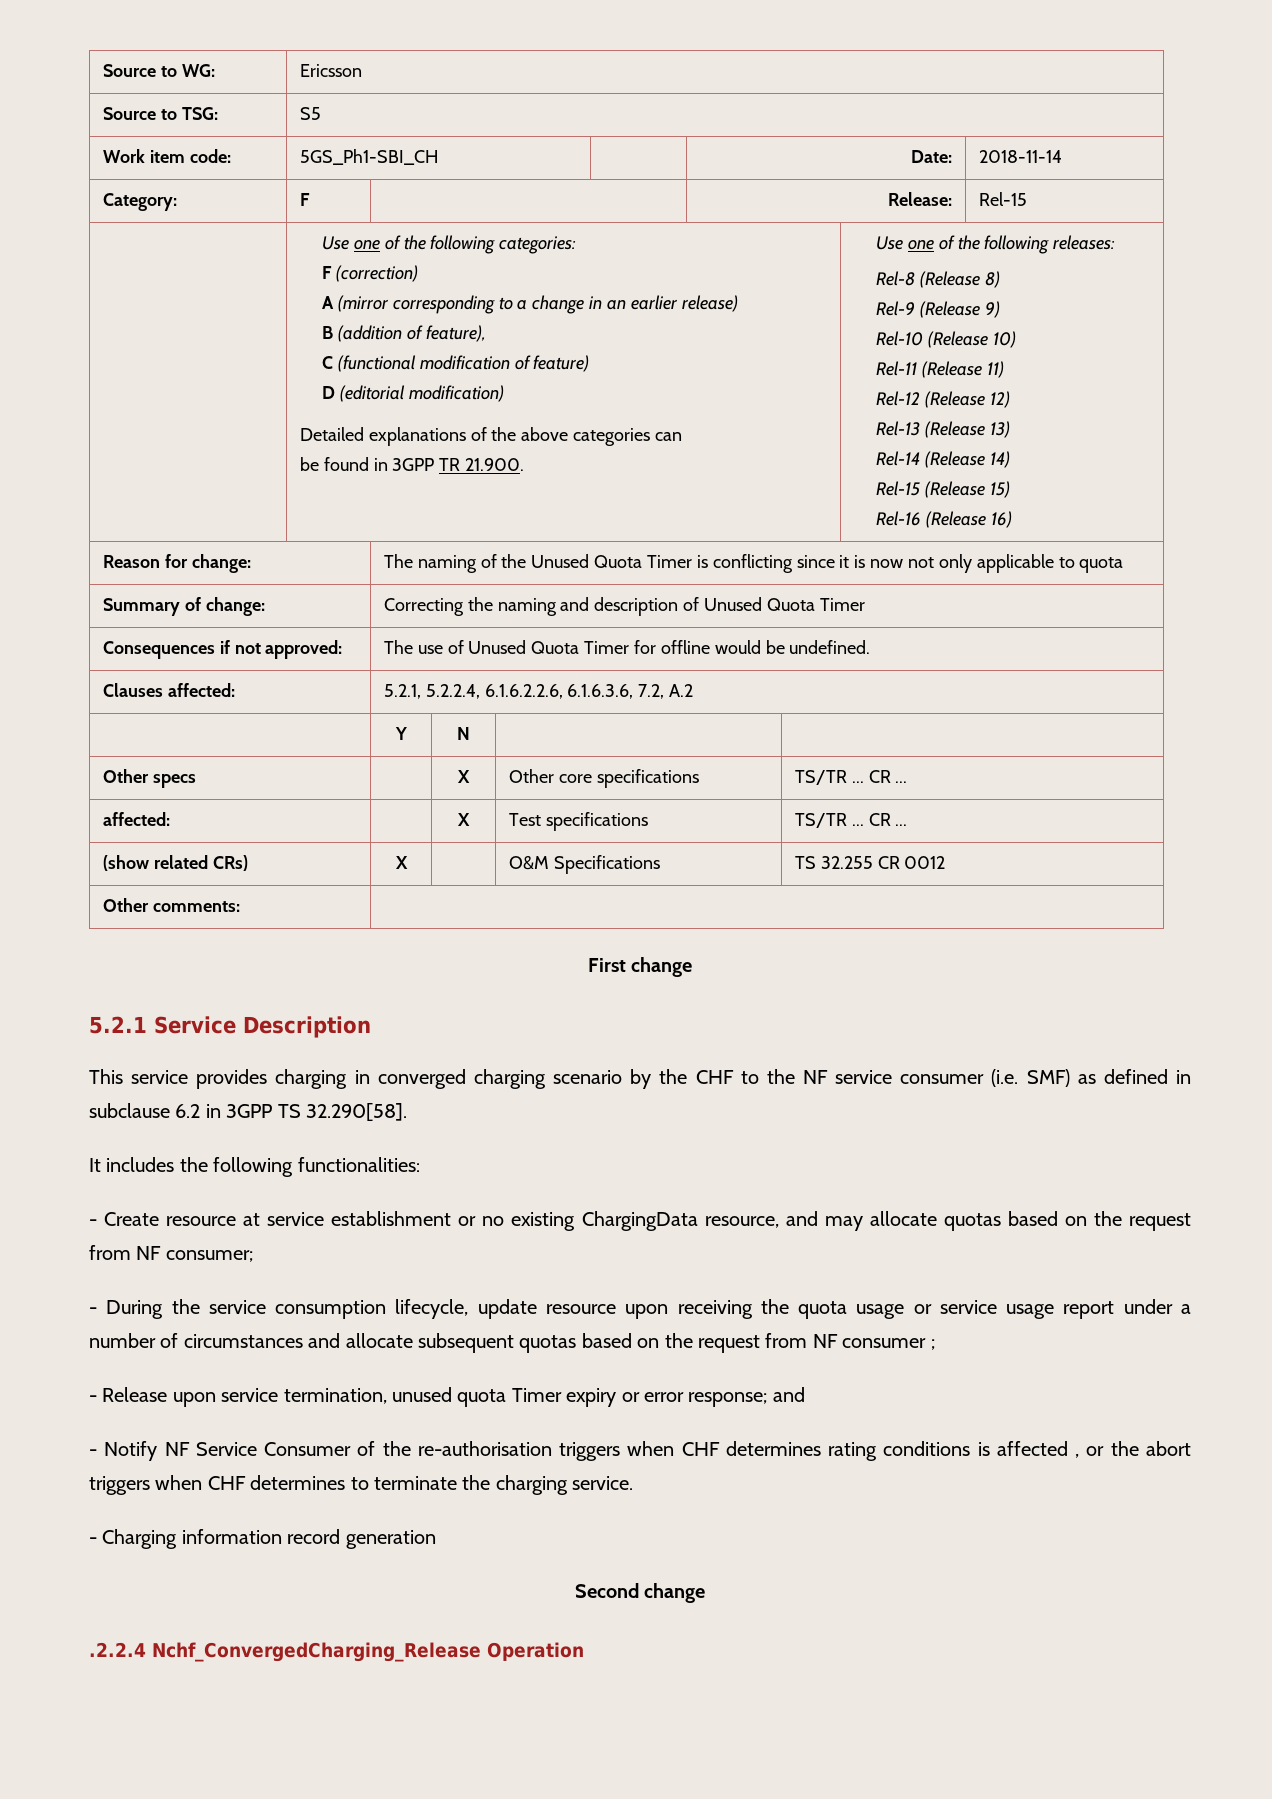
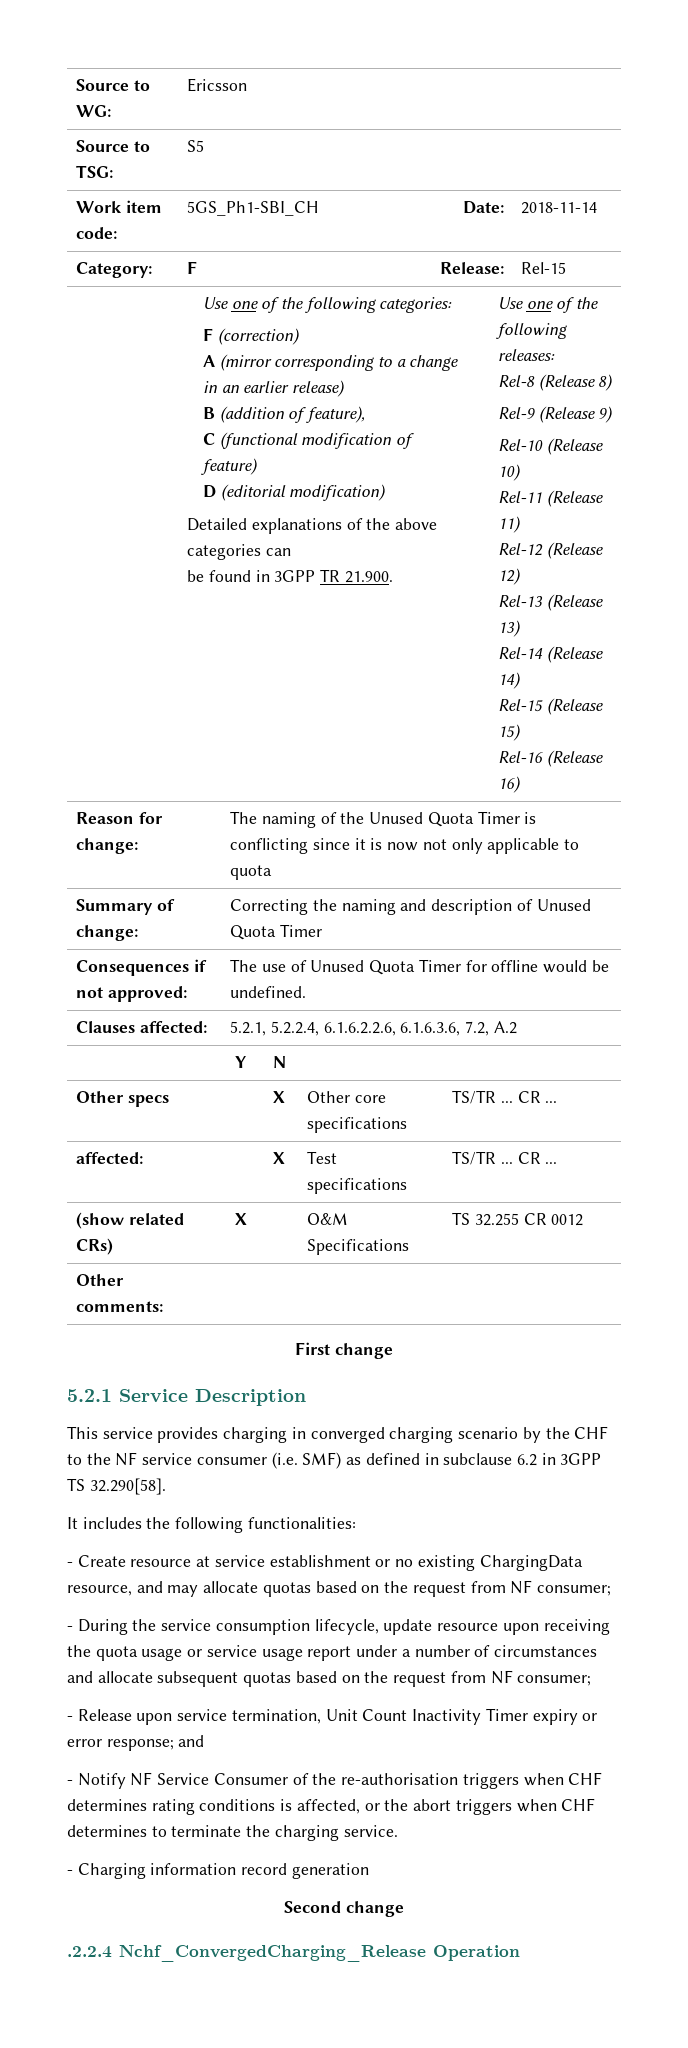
- - During the service consumption lifecycle, update resource upon receiving the quota usage or service usage report under a number of circumstances and allocate subsequent quotas based on the request from NF consumer ;
+ - During the service consumption lifecycle, update resource upon receiving the quota usage or service usage report under a number of circumstances and allocate subsequent quotas based on the request from NF consumer;
- - Release upon service termination, unused quota Timer expiry or error response; and
+ - Release upon service termination, Unit Count Inactivity Timer expiry or error response; and
- - Notify NF Service Consumer of the re-authorisation triggers when CHF determines rating conditions is affected , or the abort triggers when CHF determines to terminate the charging service.
+ - Notify NF Service Consumer of the re-authorisation triggers when CHF determines rating conditions is affected, or the abort triggers when CHF determines to terminate the charging service.

